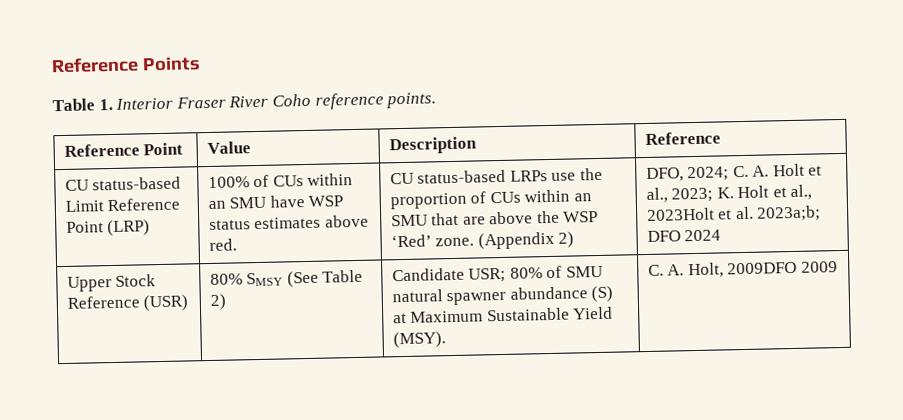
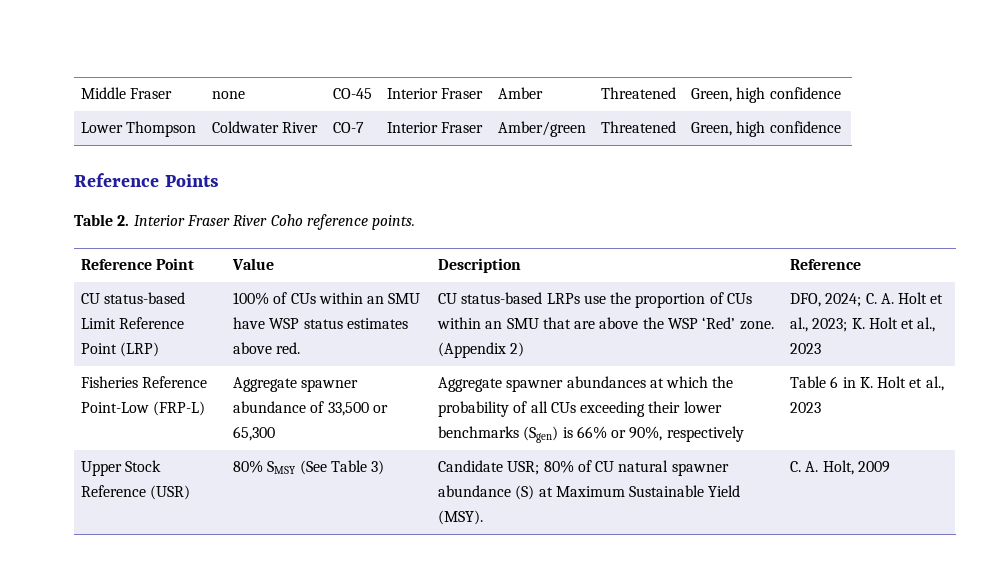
+ Middle Fraser | none | CO-45 | Interior Fraser | Amber | Threatened | Green, high confidence
+ Lower Thompson | Coldwater River | CO-7 | Interior Fraser | Amber/green | Threatened | Green, high confidence
- Table 1. Interior Fraser River Coho reference points.
+ Table 2. Interior Fraser River Coho reference points.
- DFO, 2024; C. A. Holt et al., 2023; K. Holt et al., 2023Holt et al. 2023a;b; DFO 2024
+ DFO, 2024; C. A. Holt et al., 2023; K. Holt et al., 2023
+ Fisheries Reference Point-Low (FRP-L) | Aggregate spawner abundance of 33,500 or 65,300 | Aggregate spawner abundances at which the probability of all CUs exceeding their lower benchmarks (Sgen) is 66% or 90%, respectively | Table 6 in K. Holt et al., 2023
- Upper Stock Reference (USR) | 80% SMSY (See Table 2) | Candidate USR; 80% of SMU natural spawner abundance (S) at Maximum Sustainable Yield (MSY). | C. A. Holt, 2009DFO 2009
+ Upper Stock Reference (USR) | 80% SMSY (See Table 3) | Candidate USR; 80% of CU natural spawner abundance (S) at Maximum Sustainable Yield (MSY). | C. A. Holt, 2009

